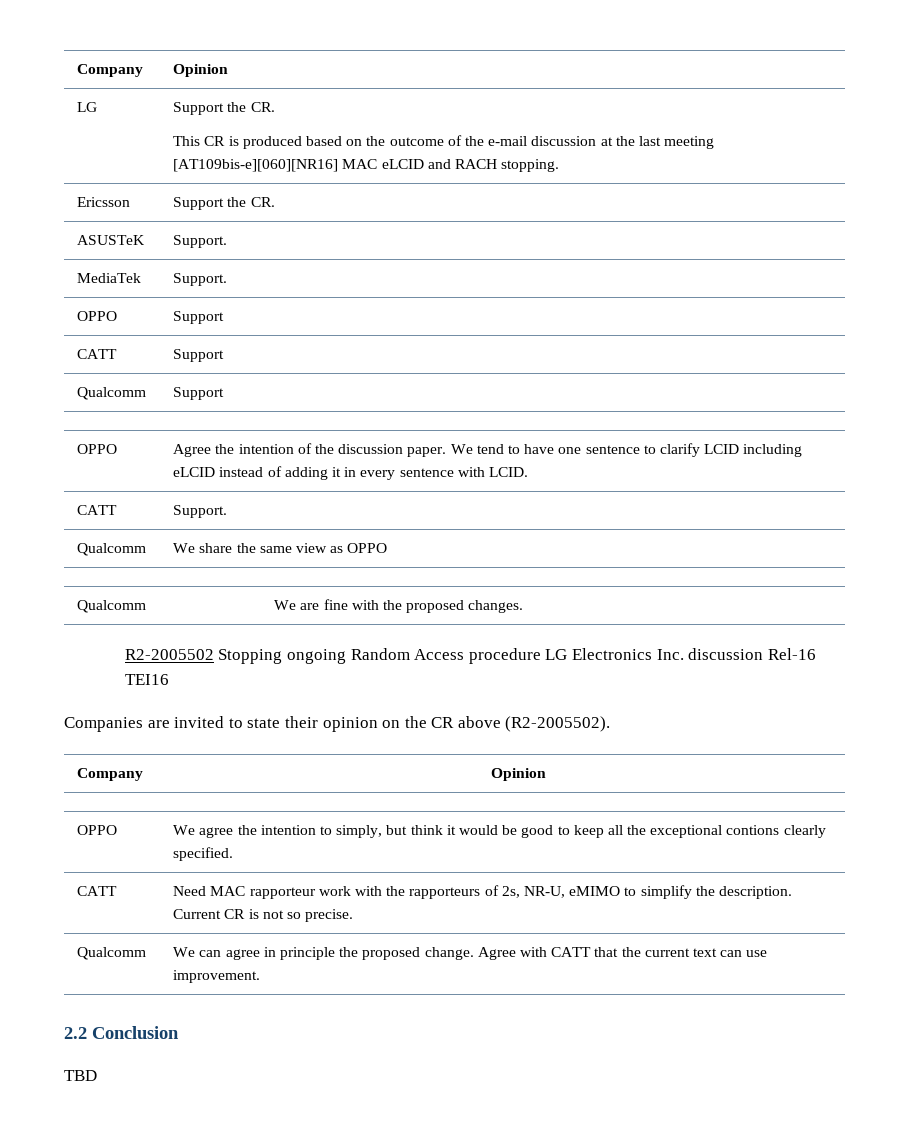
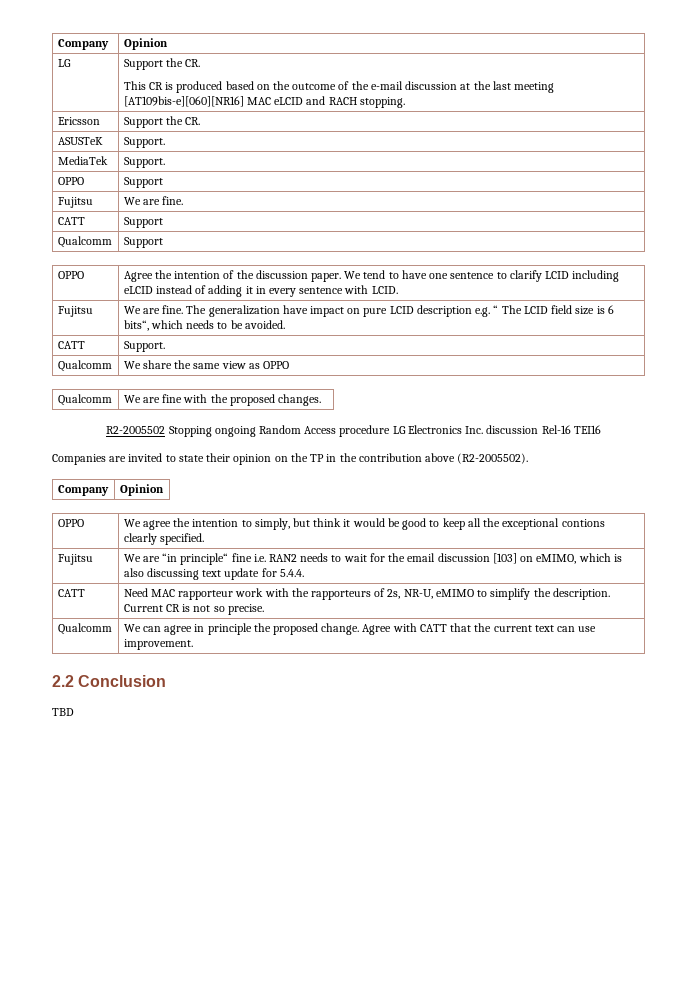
  OPPO | Support
+ Fujitsu | We are fine.
+ Fujitsu | We are fine. The generalization have impact on pure LCID description e.g. “ The LCID field size is 6 bits“, which needs to be avoided.
- Companies are invited to state their opinion on the CR above (R2-2005502).
+ Companies are invited to state their opinion on the TP in the contribution above (R2-2005502).
+ Fujitsu | We are “in principle“ fine i.e. RAN2 needs to wait for the email discussion [103] on eMIMO, which is also discussing text update for 5.4.4.

